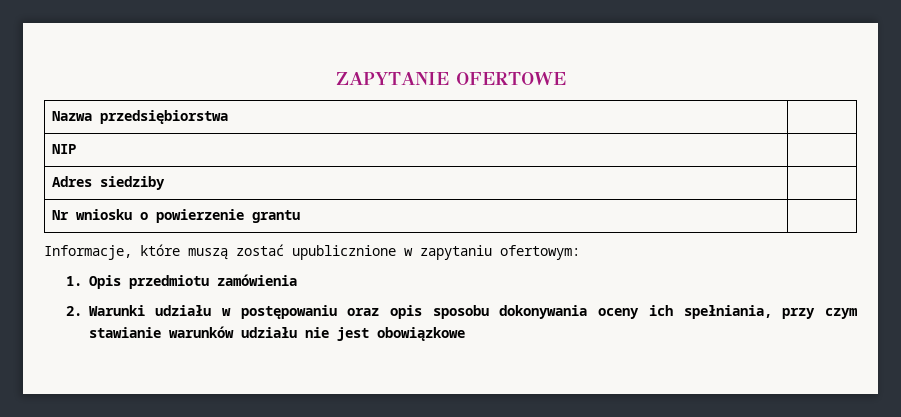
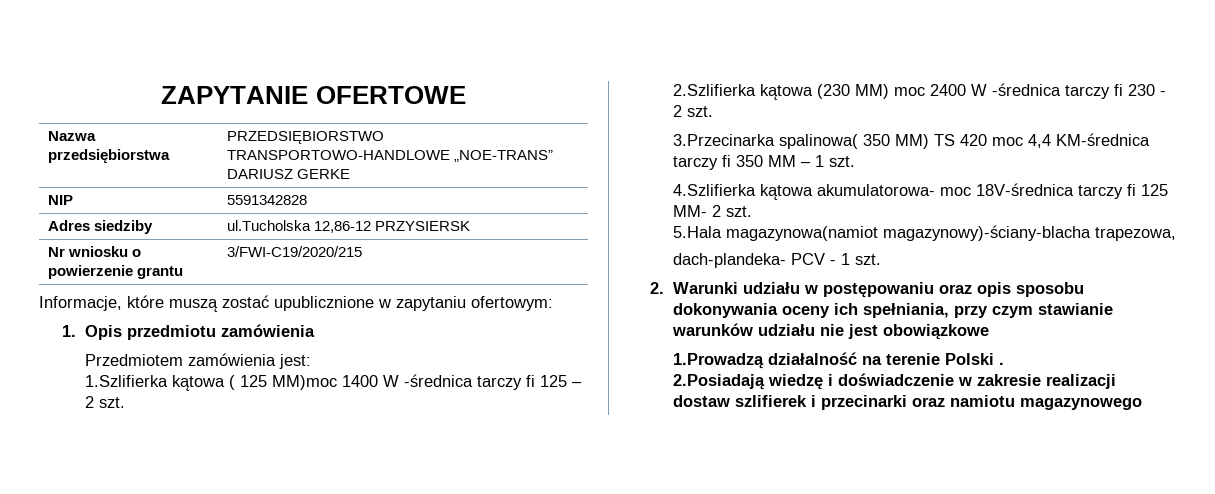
- Nazwa przedsiębiorstwa |
+ Nazwa przedsiębiorstwa | PRZEDSIĘBIORSTWO TRANSPORTOWO-HANDLOWE „NOE-TRANS” DARIUSZ GERKE
- NIP |
+ NIP | 5591342828
- Adres siedziby |
+ Adres siedziby | ul.Tucholska 12,86-12 PRZYSIERSK
- Nr wniosku o powierzenie grantu |
+ Nr wniosku o powierzenie grantu | 3/FWI-C19/2020/215
+ Przedmiotem zamówienia jest:
+ 1.Szlifierka kątowa ( 125 MM)moc 1400 W -średnica tarczy fi 125 – 2 szt.
+ 2.Szlifierka kątowa (230 MM) moc 2400 W -średnica tarczy fi 230 - 2 szt.
+ 3.Przecinarka spalinowa( 350 MM) TS 420 moc 4,4 KM-średnica tarczy fi 350 MM – 1 szt.
+ 4.Szlifierka kątowa akumulatorowa- moc 18V-średnica tarczy fi 125 MM- 2 szt.
+ 5.Hala magazynowa(namiot magazynowy)-ściany-blacha trapezowa,
+ dach-plandeka- PCV - 1 szt.
+ 1.Prowadzą działalność na terenie Polski .
+ 2.Posiadają wiedzę i doświadczenie w zakresie realizacji dostaw szlifierek i przecinarki oraz namiotu magazynowego

